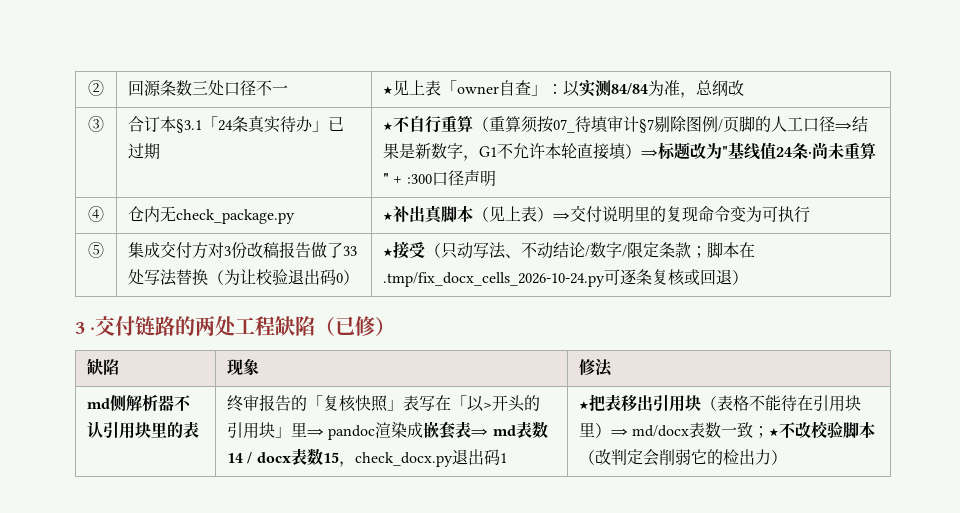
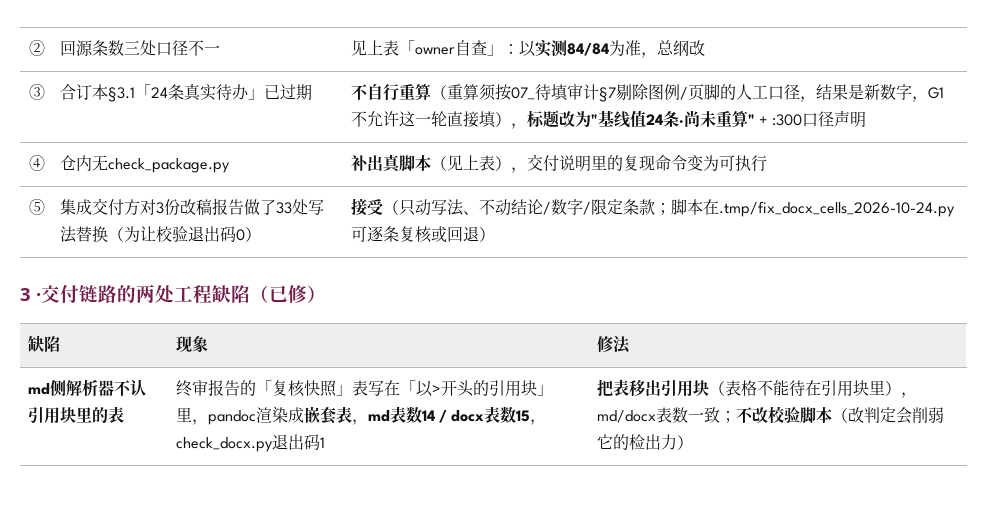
- ② | 回源条数三处口径不一 | ★见上表「owner自查」：以实测84/84为准，总纲改
+ ② | 回源条数三处口径不一 | 见上表「owner自查」：以实测84/84为准，总纲改
- ★不自行重算（重算须按07_待填审计§7剔除图例/页脚的人工口径⇒结果是新数字，G1不允许本轮直接填）⇒标题改为"基线值24条·尚未重算" + :300口径声明
+ 不自行重算（重算须按07_待填审计§7剔除图例/页脚的人工口径，结果是新数字，G1不允许这一轮直接填），标题改为"基线值24条·尚未重算" + :300口径声明
- ④ | 仓内无check_package.py | ★补出真脚本（见上表）⇒交付说明里的复现命令变为可执行
+ ④ | 仓内无check_package.py | 补出真脚本（见上表），交付说明里的复现命令变为可执行
- ⑤ | 集成交付方对3份改稿报告做了33处写法替换（为让校验退出码0） | ★接受（只动写法、不动结论/数字/限定条款；脚本在.tmp/fix_docx_cells_2026-10-24.py可逐条复核或回退）
+ ⑤ | 集成交付方对3份改稿报告做了33处写法替换（为让校验退出码0） | 接受（只动写法、不动结论/数字/限定条款；脚本在.tmp/fix_docx_cells_2026-10-24.py可逐条复核或回退）
- 终审报告的「复核快照」表写在「以>开头的引用块」里⇒ pandoc渲染成嵌套表⇒ md表数14 / docx表数15，check_docx.py退出码1
+ 终审报告的「复核快照」表写在「以>开头的引用块」里，pandoc渲染成嵌套表，md表数14 / docx表数15，check_docx.py退出码1
- ★把表移出引用块（表格不能待在引用块里）⇒ md/docx表数一致；★不改校验脚本（改判定会削弱它的检出力）
+ 把表移出引用块（表格不能待在引用块里），md/docx表数一致；不改校验脚本（改判定会削弱它的检出力）

